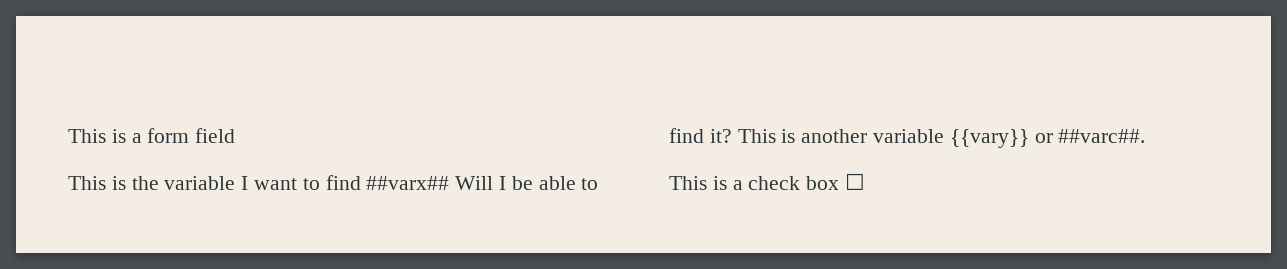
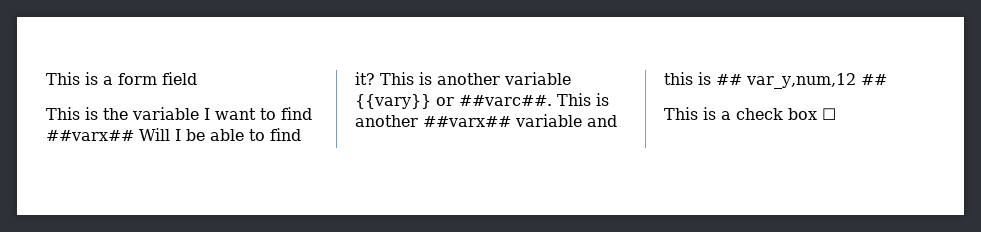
+ This is another ##varx## variable and this is ## var_y,num,12 ##

